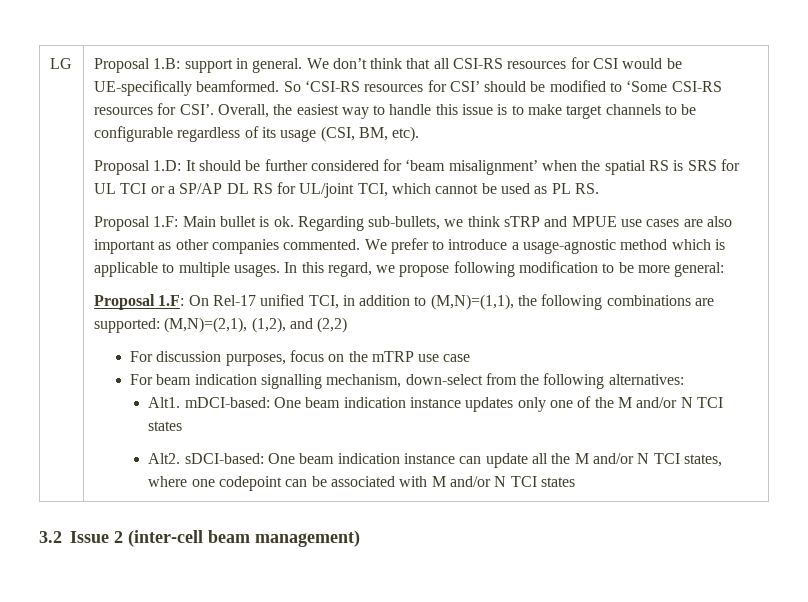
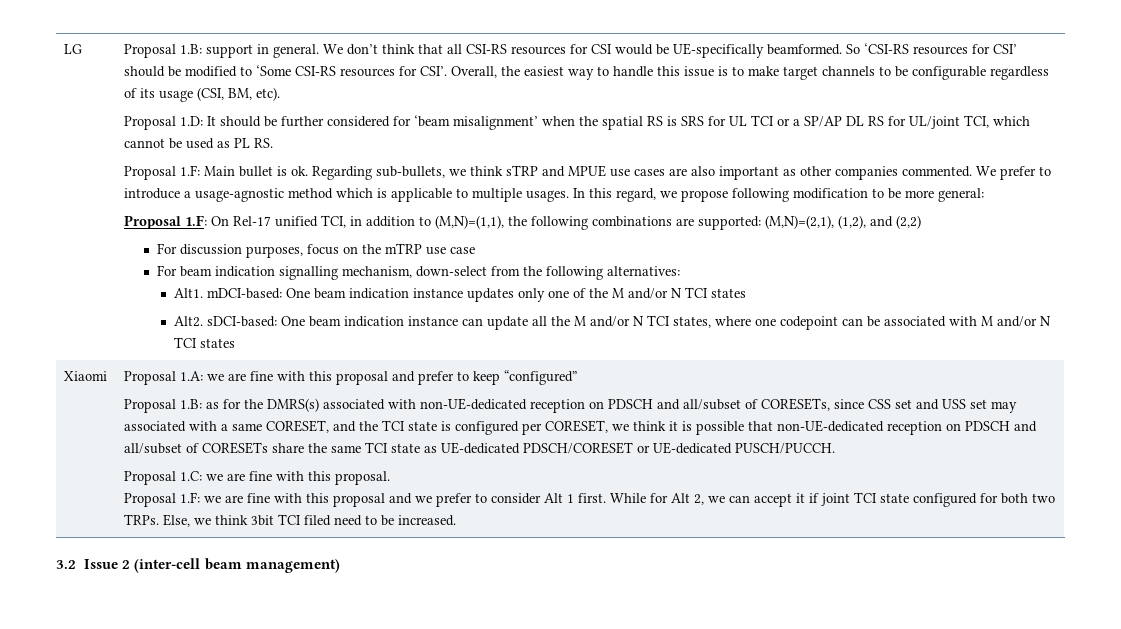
+ Xiaomi | Proposal 1.A: we are fine with this proposal and prefer to keep “configured”
+ Proposal 1.B: as for the DMRS(s) associated with non-UE-dedicated reception on PDSCH and all/subset of CORESETs, since CSS set and USS set may associated with a same CORESET, and the TCI state is configured per CORESET, we think it is possible that non-UE-dedicated reception on PDSCH and all/subset of CORESETs share the same TCI state as UE-dedicated PDSCH/CORESET or UE-dedicated PUSCH/PUCCH.
+ Proposal 1.C: we are fine with this proposal.
+ Proposal 1.F: we are fine with this proposal and we prefer to consider Alt 1 first. While for Alt 2, we can accept it if joint TCI state configured for both two TRPs. Else, we think 3bit TCI filed need to be increased.

